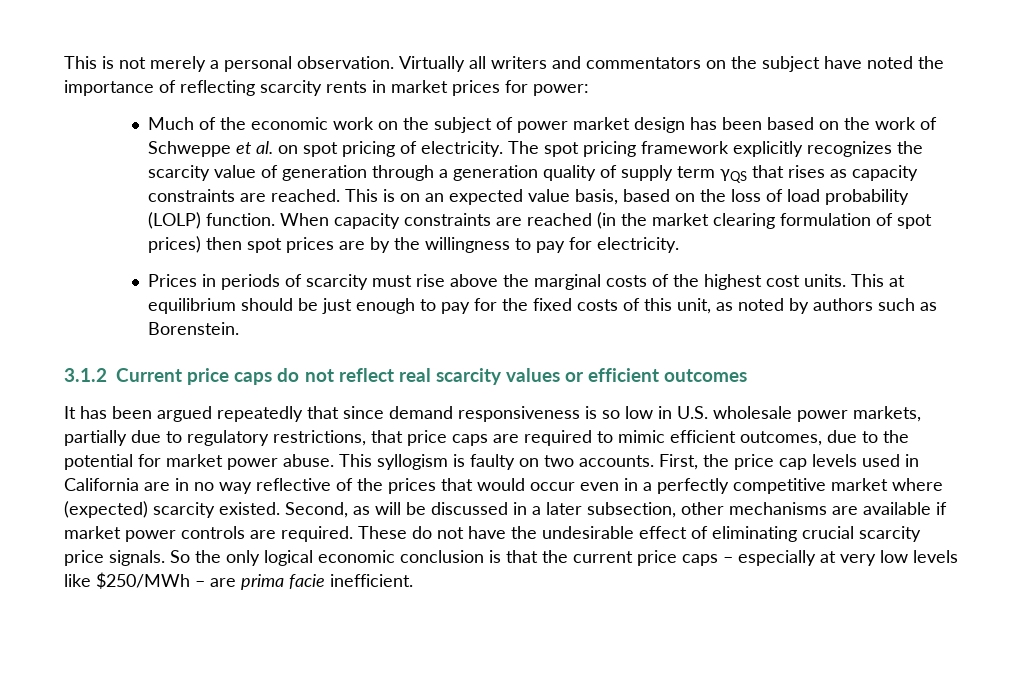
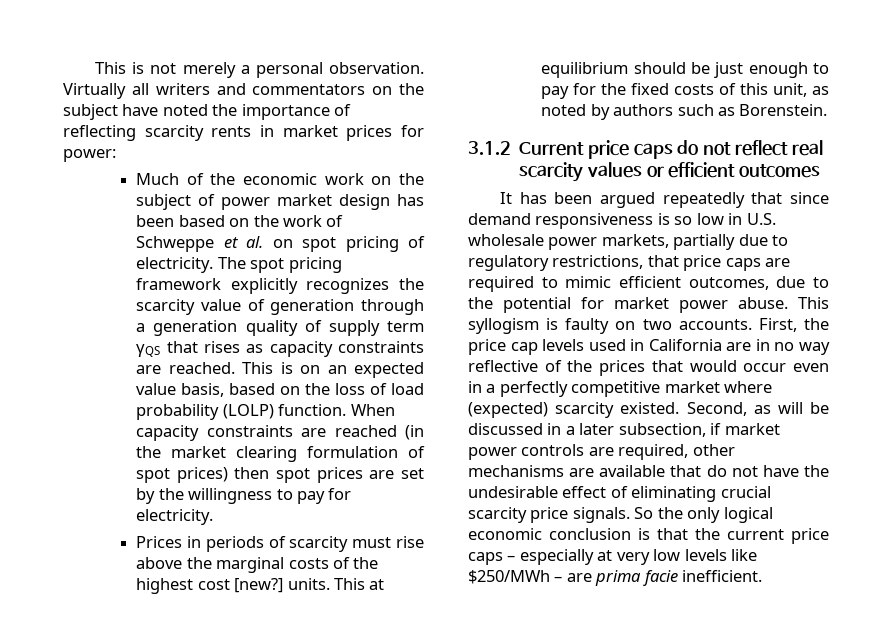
- When capacity constraints are reached (in the market clearing formulation of spot prices) then spot prices are by the willingness to pay for electricity.
+ When capacity constraints are reached (in the market clearing formulation of spot prices) then spot prices are set by the willingness to pay for electricity.
- Prices in periods of scarcity must rise above the marginal costs of the highest cost units.
+ Prices in periods of scarcity must rise above the marginal costs of the highest cost [new?] units.
- Second, as will be discussed in a later subsection, other mechanisms are available if market power controls are required. These do not have the undesirable effect of eliminating crucial scarcity price signals.
+ Second, as will be discussed in a later subsection, if market power controls are required, other mechanisms are available that do not have the undesirable effect of eliminating crucial scarcity price signals.

